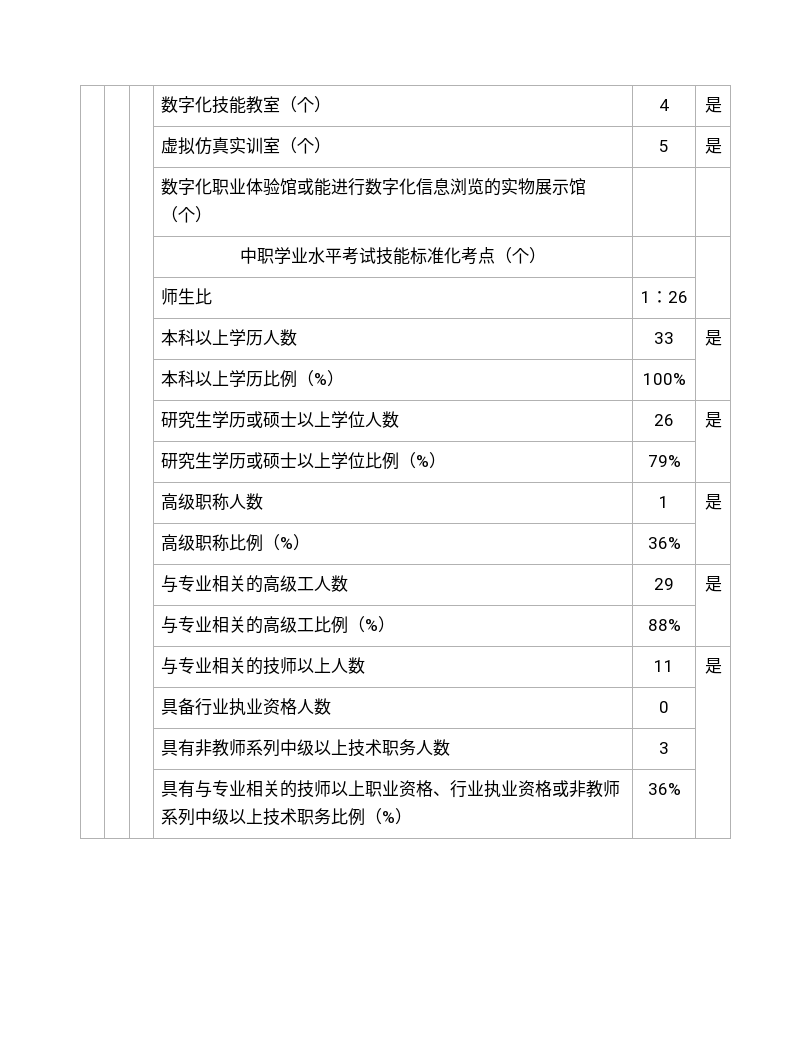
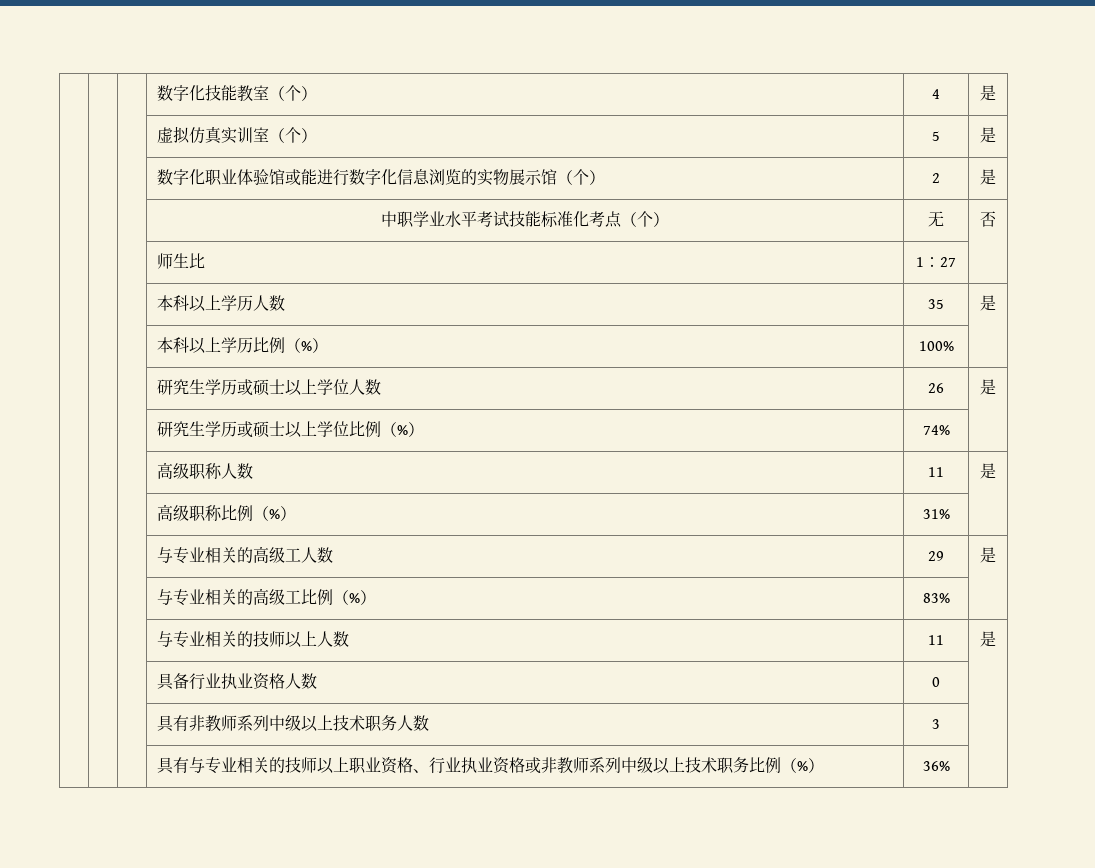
- | | | 数字化职业体验馆或能进行数字化信息浏览的实物展示馆（个） | |
+ | | | 数字化职业体验馆或能进行数字化信息浏览的实物展示馆（个） | 2 | 是
- | | | 中职学业水平考试技能标准化考点（个） | |
+ | | | 中职学业水平考试技能标准化考点（个） | 无 | 否
- | | | 师生比 | 1：26 |
+ | | | 师生比 | 1：27 |
- | | | 本科以上学历人数 | 33 | 是
+ | | | 本科以上学历人数 | 35 | 是
- | | | 研究生学历或硕士以上学位比例（%） | 79% |
+ | | | 研究生学历或硕士以上学位比例（%） | 74% |
- | | | 高级职称人数 | 1 | 是
+ | | | 高级职称人数 | 11 | 是
- | | | 高级职称比例（%） | 36% |
+ | | | 高级职称比例（%） | 31% |
- | | | 与专业相关的高级工比例（%） | 88% |
+ | | | 与专业相关的高级工比例（%） | 83% |

